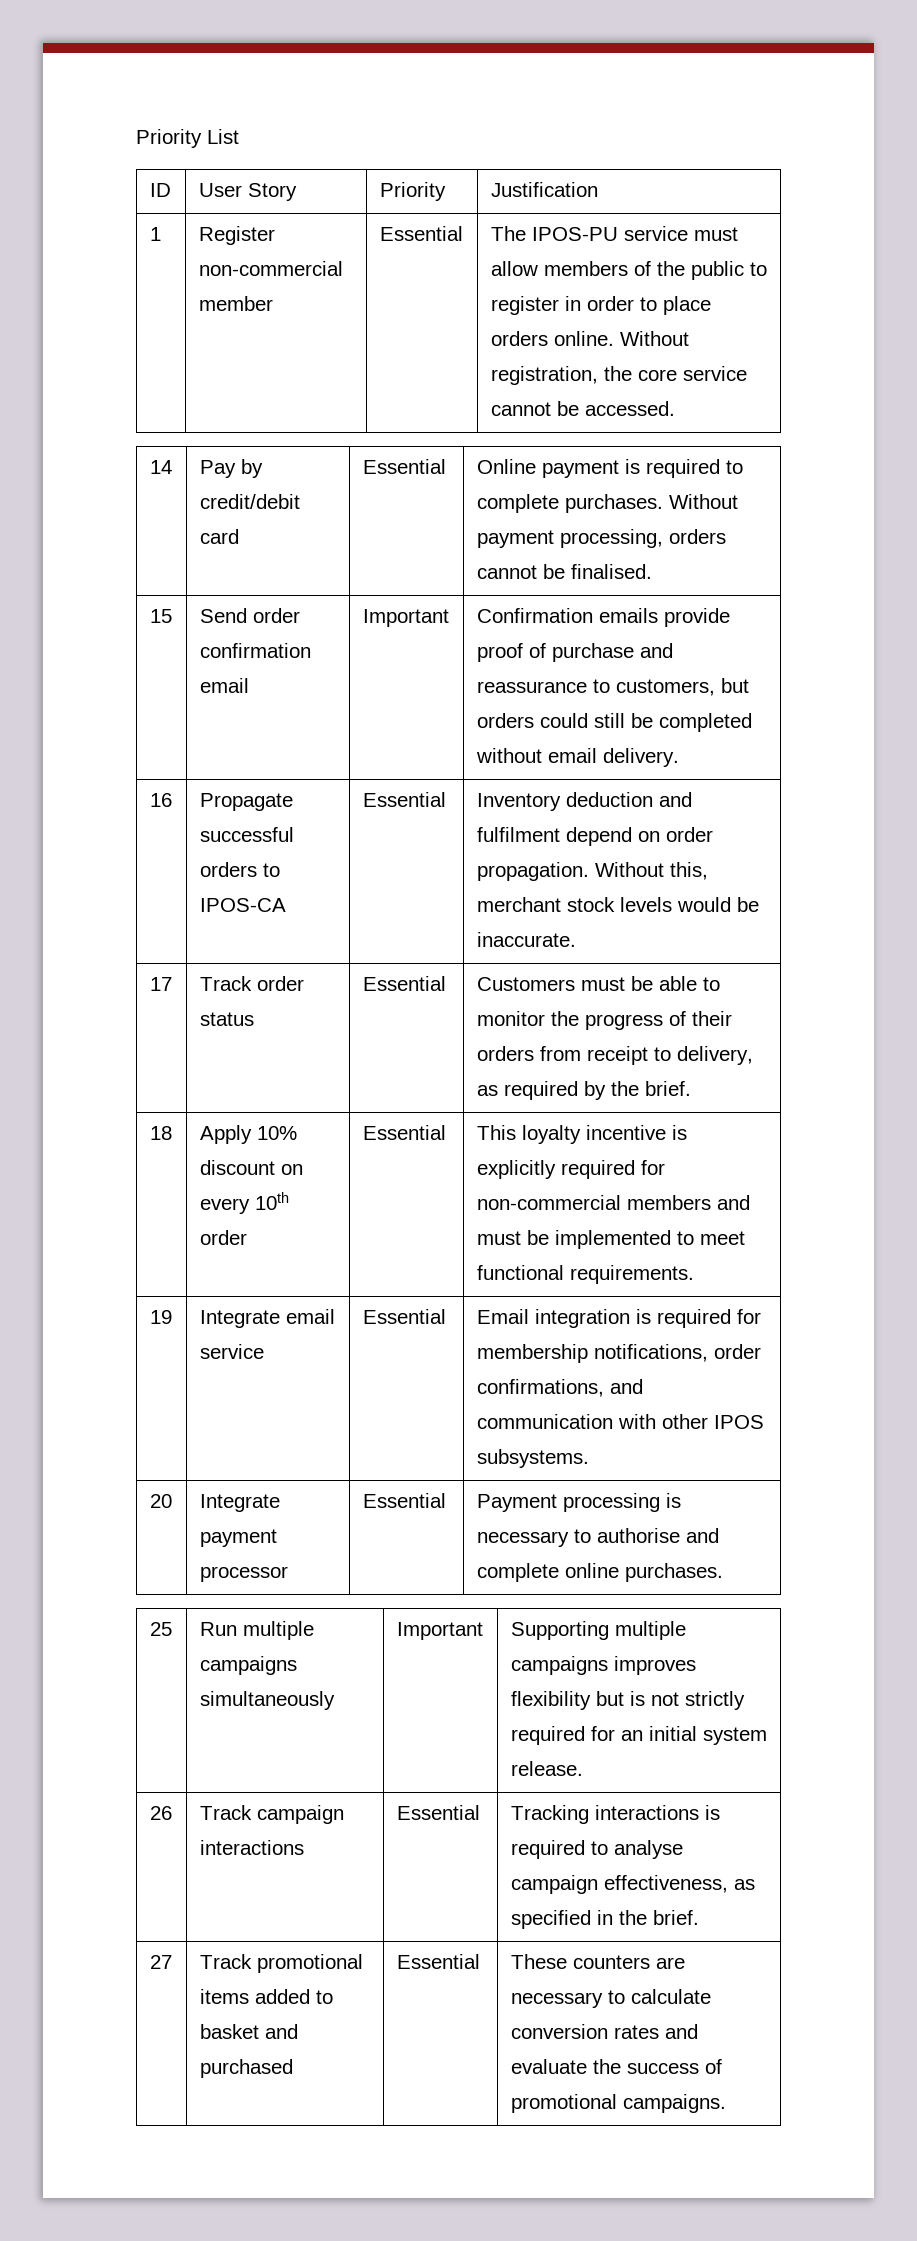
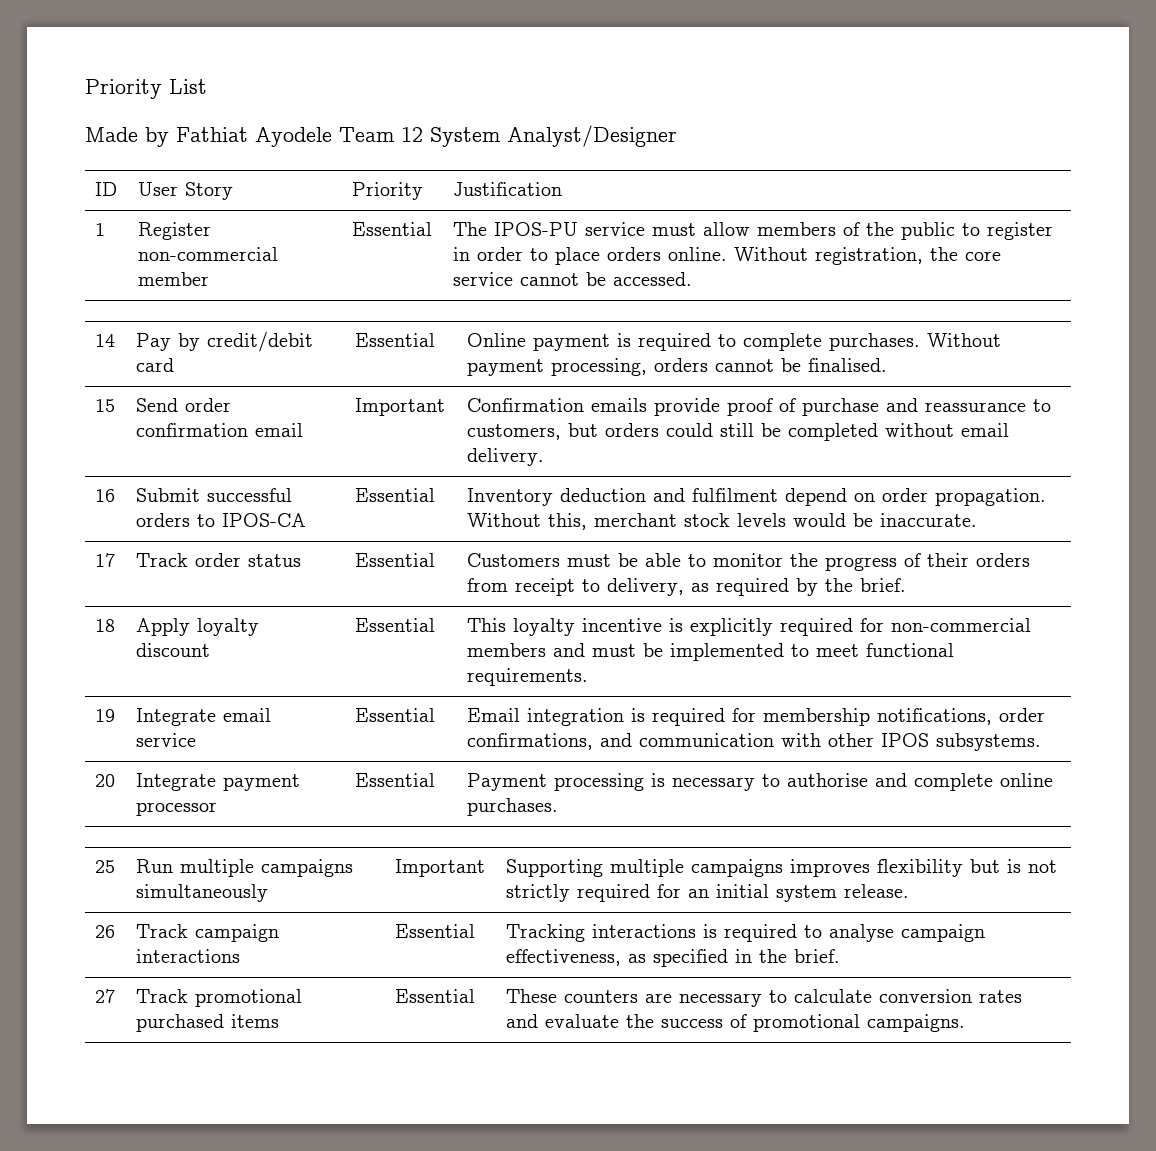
+ Made by Fathiat Ayodele Team 12 System Analyst/Designer
- 16 | Propagate successful orders to IPOS-CA | Essential | Inventory deduction and fulfilment depend on order propagation. Without this, merchant stock levels would be inaccurate.
+ 16 | Submit successful orders to IPOS-CA | Essential | Inventory deduction and fulfilment depend on order propagation. Without this, merchant stock levels would be inaccurate.
- 18 | Apply 10% discount on every 10th order | Essential | This loyalty incentive is explicitly required for non-commercial members and must be implemented to meet functional requirements.
+ 18 | Apply loyalty discount | Essential | This loyalty incentive is explicitly required for non-commercial members and must be implemented to meet functional requirements.
- 27 | Track promotional items added to basket and purchased | Essential | These counters are necessary to calculate conversion rates and evaluate the success of promotional campaigns.
+ 27 | Track promotional purchased items | Essential | These counters are necessary to calculate conversion rates and evaluate the success of promotional campaigns.

